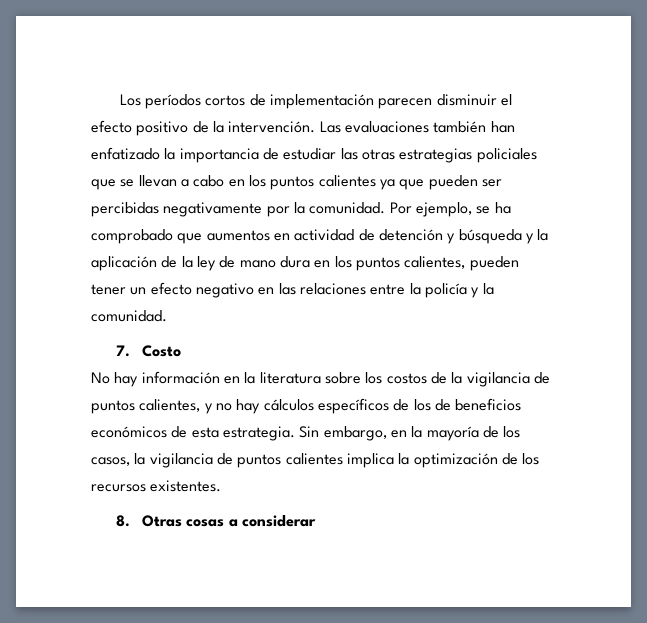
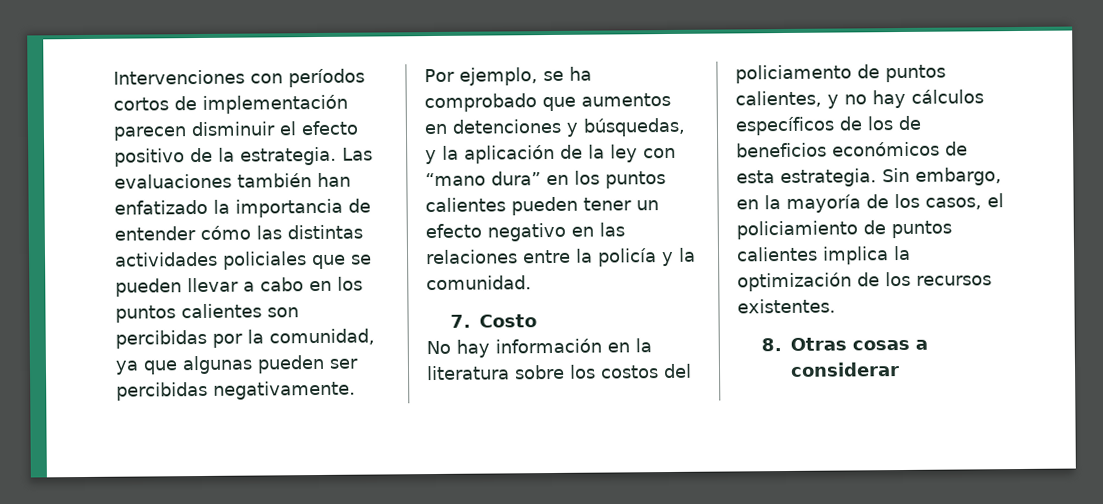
- Los períodos cortos de implementación parecen disminuir el efecto positivo de la intervención.
+ Intervenciones con períodos cortos de implementación parecen disminuir el efecto positivo de la estrategia.
- Las evaluaciones también han enfatizado la importancia de estudiar las otras estrategias policiales que se llevan a cabo en los puntos calientes ya que pueden ser percibidas negativamente por la comunidad.
+ Las evaluaciones también han enfatizado la importancia de entender cómo las distintas actividades policiales que se pueden llevar a cabo en los puntos calientes son percibidas por la comunidad, ya que algunas pueden ser percibidas negativamente.
- Por ejemplo, se ha comprobado que aumentos en actividad de detención y búsqueda y la aplicación de la ley de mano dura en los puntos calientes, pueden tener un efecto negativo en las relaciones entre la policía y la comunidad.
+ Por ejemplo, se ha comprobado que aumentos en detenciones y búsquedas, y la aplicación de la ley con “mano dura” en los puntos calientes pueden tener un efecto negativo en las relaciones entre la policía y la comunidad.
- No hay información en la literatura sobre los costos de la vigilancia de puntos calientes, y no hay cálculos específicos de los de beneficios económicos de esta estrategia.
+ No hay información en la literatura sobre los costos del policiamento de puntos calientes, y no hay cálculos específicos de los de beneficios económicos de esta estrategia.
- Sin embargo, en la mayoría de los casos, la vigilancia de puntos calientes implica la optimización de los recursos existentes.
+ Sin embargo, en la mayoría de los casos, el policiamiento de puntos calientes implica la optimización de los recursos existentes.

